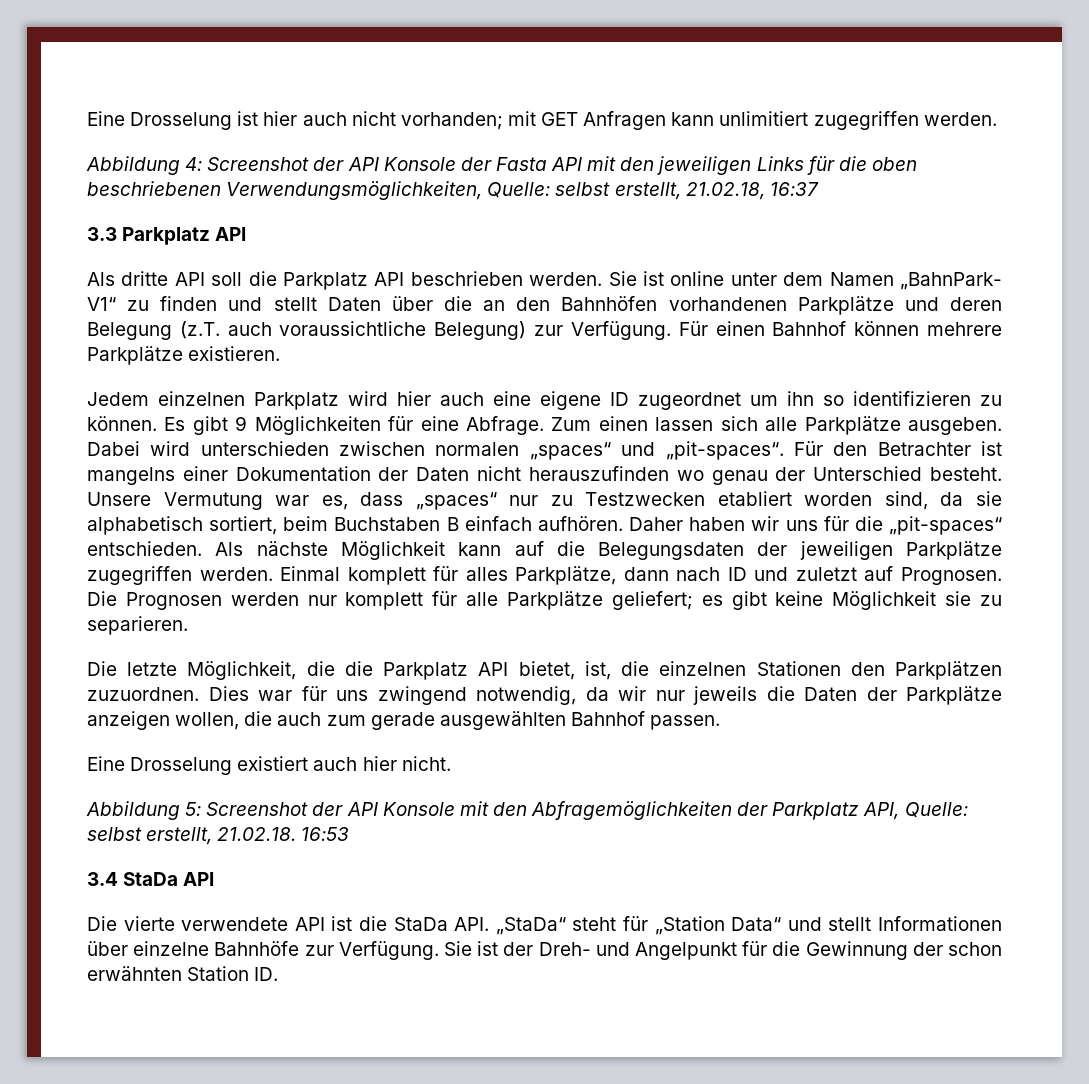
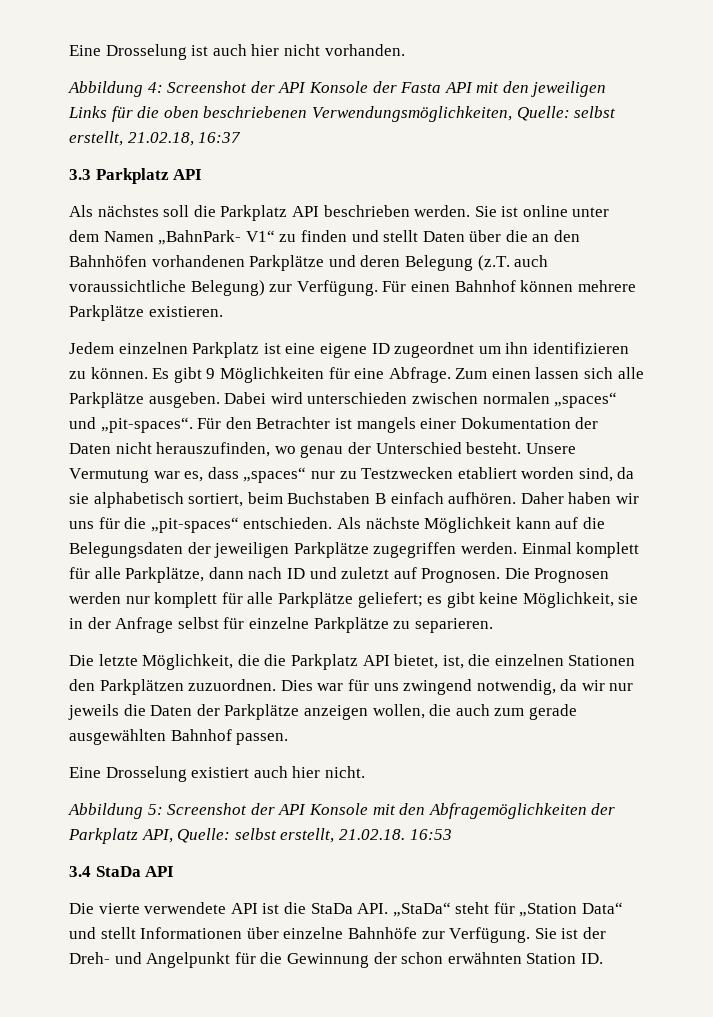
- Eine Drosselung ist hier auch nicht vorhanden; mit GET Anfragen kann unlimitiert zugegriffen werden.
+ Eine Drosselung ist auch hier nicht vorhanden.
- Als dritte API soll die Parkplatz API beschrieben werden.
+ Als nächstes soll die Parkplatz API beschrieben werden.
- Jedem einzelnen Parkplatz wird hier auch eine eigene ID zugeordnet um ihn so identifizieren zu können.
+ Jedem einzelnen Parkplatz ist eine eigene ID zugeordnet um ihn identifizieren zu können.
- Für den Betrachter ist mangelns einer Dokumentation der Daten nicht herauszufinden wo genau der Unterschied besteht.
+ Für den Betrachter ist mangels einer Dokumentation der Daten nicht herauszufinden, wo genau der Unterschied besteht.
- Einmal komplett für alles Parkplätze, dann nach ID und zuletzt auf Prognosen.
+ Einmal komplett für alle Parkplätze, dann nach ID und zuletzt auf Prognosen.
- Die Prognosen werden nur komplett für alle Parkplätze geliefert; es gibt keine Möglichkeit sie zu separieren.
+ Die Prognosen werden nur komplett für alle Parkplätze geliefert; es gibt keine Möglichkeit, sie in der Anfrage selbst für einzelne Parkplätze zu separieren.

